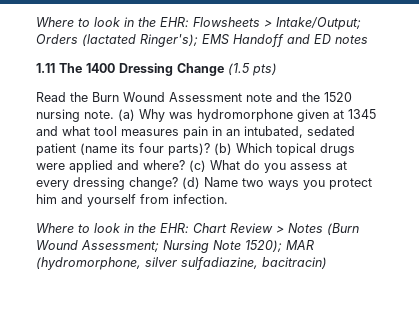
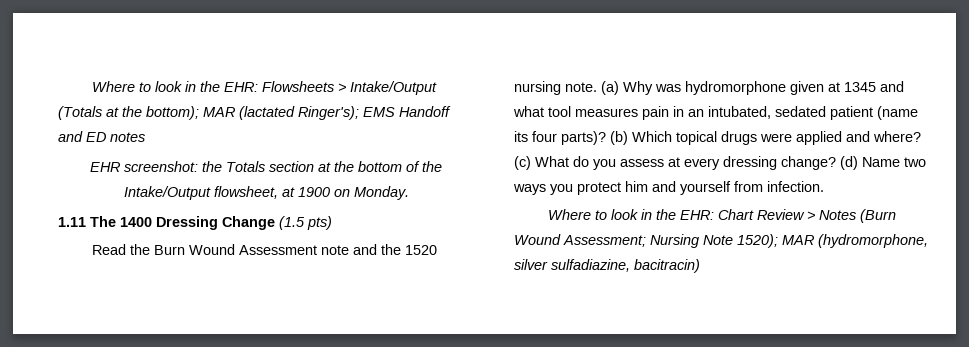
- Where to look in the EHR: Flowsheets > Intake/Output; Orders (lactated Ringer's); EMS Handoff and ED notes
+ Where to look in the EHR: Flowsheets > Intake/Output (Totals at the bottom); MAR (lactated Ringer's); EMS Handoff and ED notes
+ EHR screenshot: the Totals section at the bottom of the Intake/Output flowsheet, at 1900 on Monday.

